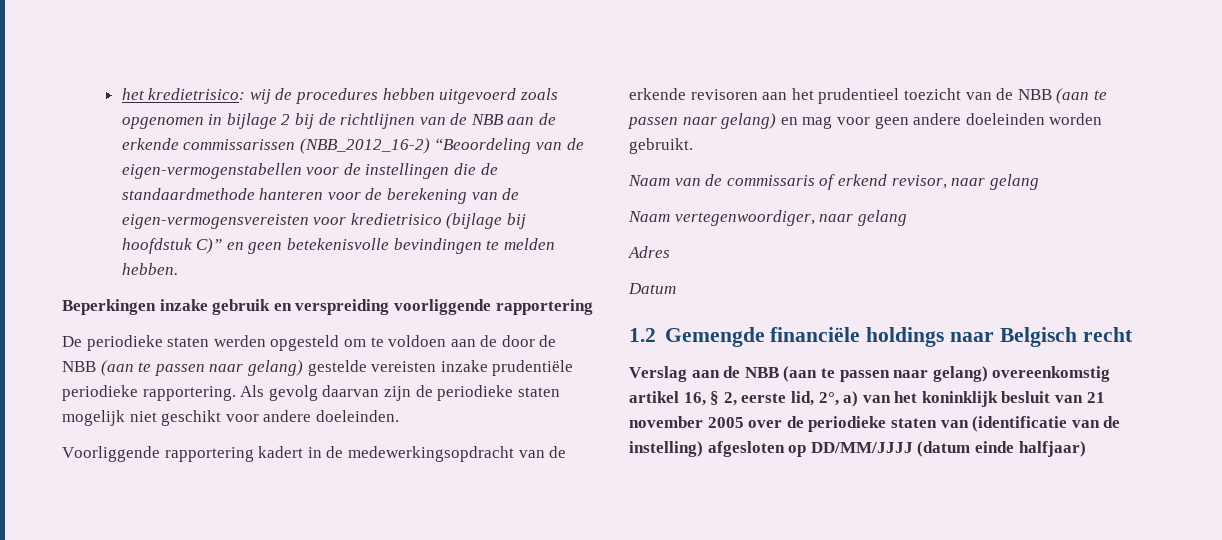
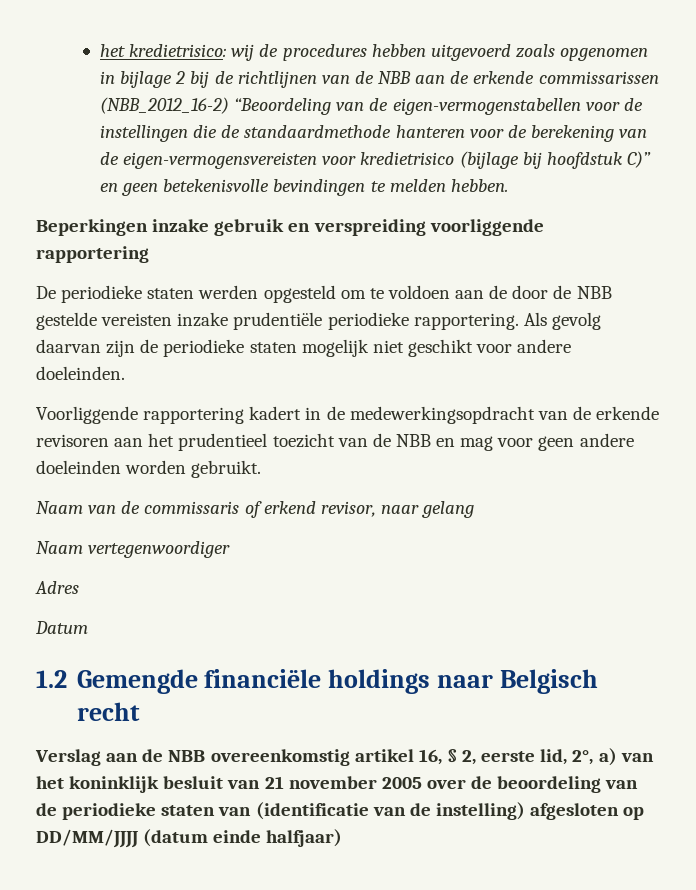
- De periodieke staten werden opgesteld om te voldoen aan de door de NBB (aan te passen naar gelang) gestelde vereisten inzake prudentiële periodieke rapportering.
+ De periodieke staten werden opgesteld om te voldoen aan de door de NBB gestelde vereisten inzake prudentiële periodieke rapportering.
- Voorliggende rapportering kadert in de medewerkingsopdracht van de erkende revisoren aan het prudentieel toezicht van de NBB (aan te passen naar gelang) en mag voor geen andere doeleinden worden gebruikt.
+ Voorliggende rapportering kadert in de medewerkingsopdracht van de erkende revisoren aan het prudentieel toezicht van de NBB en mag voor geen andere doeleinden worden gebruikt.
- Naam vertegenwoordiger, naar gelang
+ Naam vertegenwoordiger
- Verslag aan de NBB (aan te passen naar gelang) overeenkomstig artikel 16, § 2, eerste lid, 2°, a) van het koninklijk besluit van 21 november 2005 over de periodieke staten van (identificatie van de instelling) afgesloten op DD/MM/JJJJ (datum einde halfjaar)
+ Verslag aan de NBB overeenkomstig artikel 16, § 2, eerste lid, 2°, a) van het koninklijk besluit van 21 november 2005 over de beoordeling van de periodieke staten van (identificatie van de instelling) afgesloten op DD/MM/JJJJ (datum einde halfjaar)

